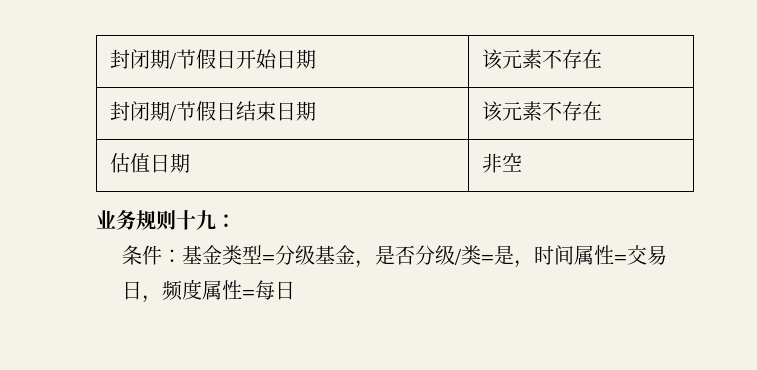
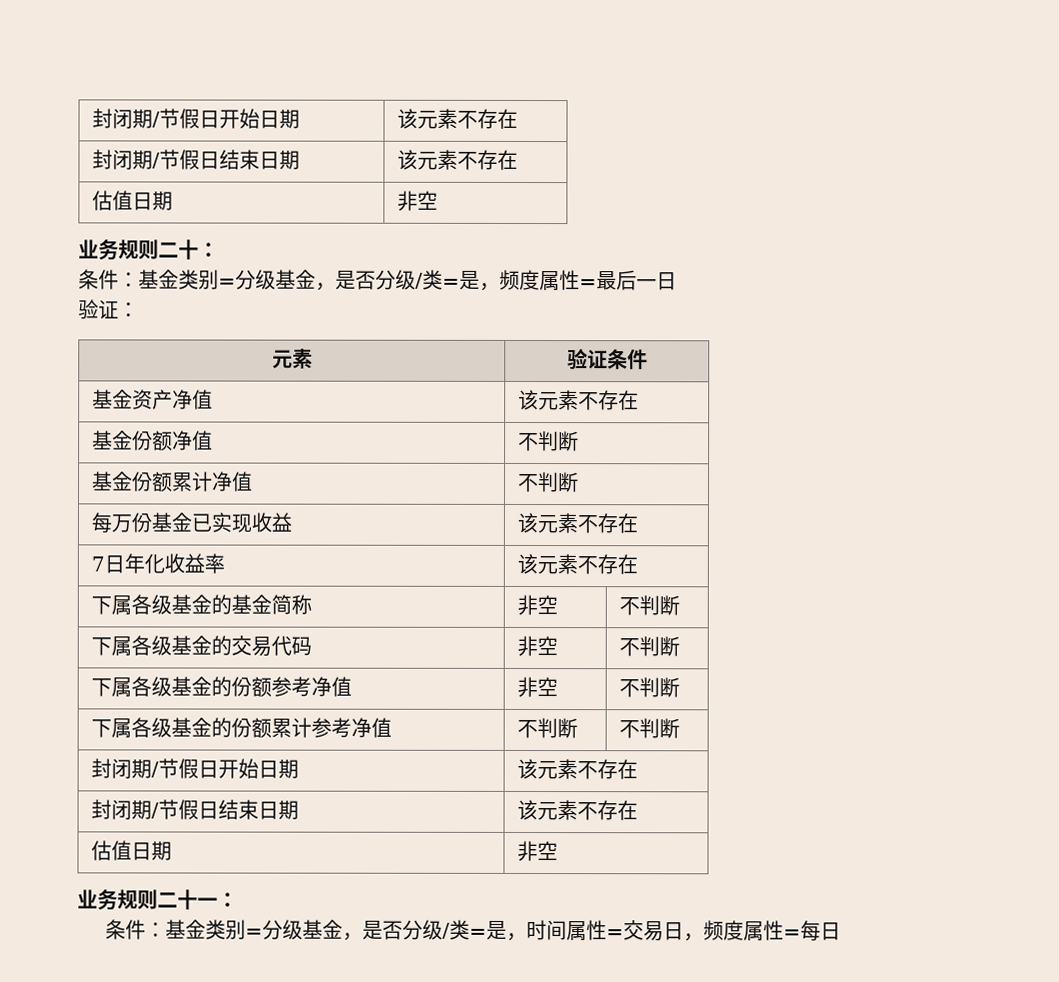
- 业务规则十九：
- 条件：基金类型=分级基金，是否分级/类=是，时间属性=交易日，频度属性=每日
+ 业务规则二十：
+ 条件：基金类别=分级基金，是否分级/类=是，频度属性=最后一日
+ 验证：
+ 元素 | 验证条件
+ 基金资产净值 | 该元素不存在
+ 基金份额净值 | 不判断
+ 基金份额累计净值 | 不判断
+ 每万份基金已实现收益 | 该元素不存在
+ 7日年化收益率 | 该元素不存在
+ 下属各级基金的基金简称 | 非空 | 不判断
+ 下属各级基金的交易代码 | 非空 | 不判断
+ 下属各级基金的份额参考净值 | 非空 | 不判断
+ 下属各级基金的份额累计参考净值 | 不判断 | 不判断
+ 封闭期/节假日开始日期 | 该元素不存在
+ 封闭期/节假日结束日期 | 该元素不存在
+ 估值日期 | 非空
+ 业务规则二十一：
+ 条件：基金类别=分级基金，是否分级/类=是，时间属性=交易日，频度属性=每日

